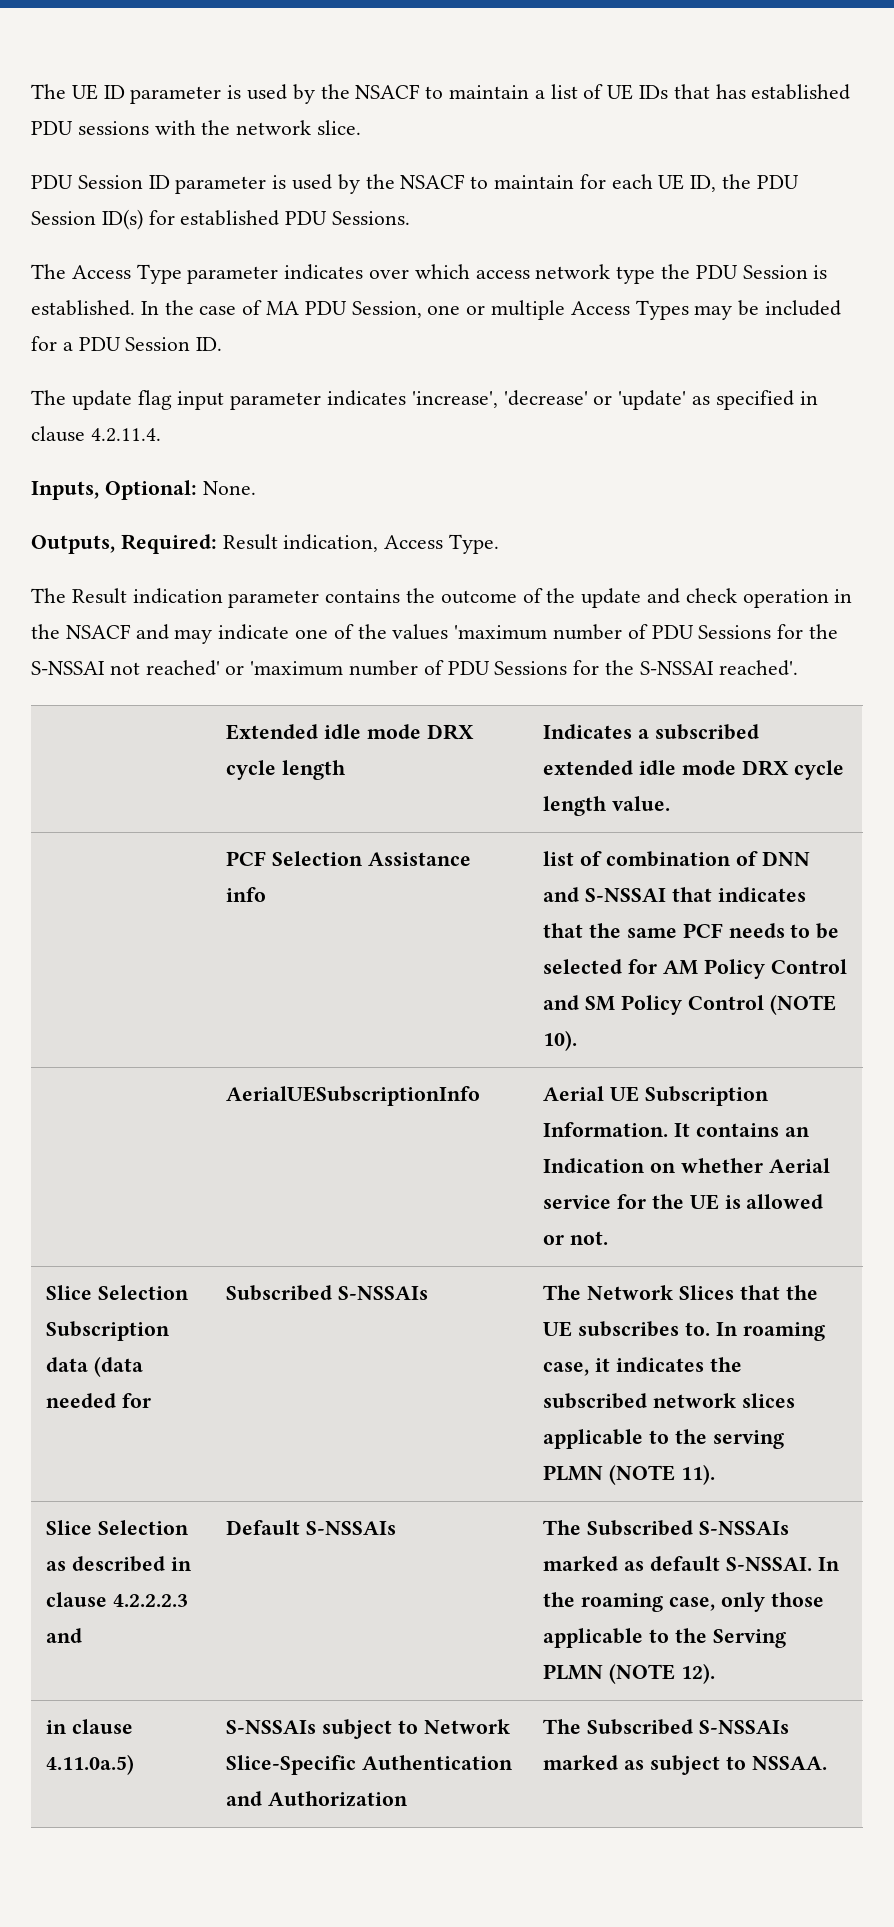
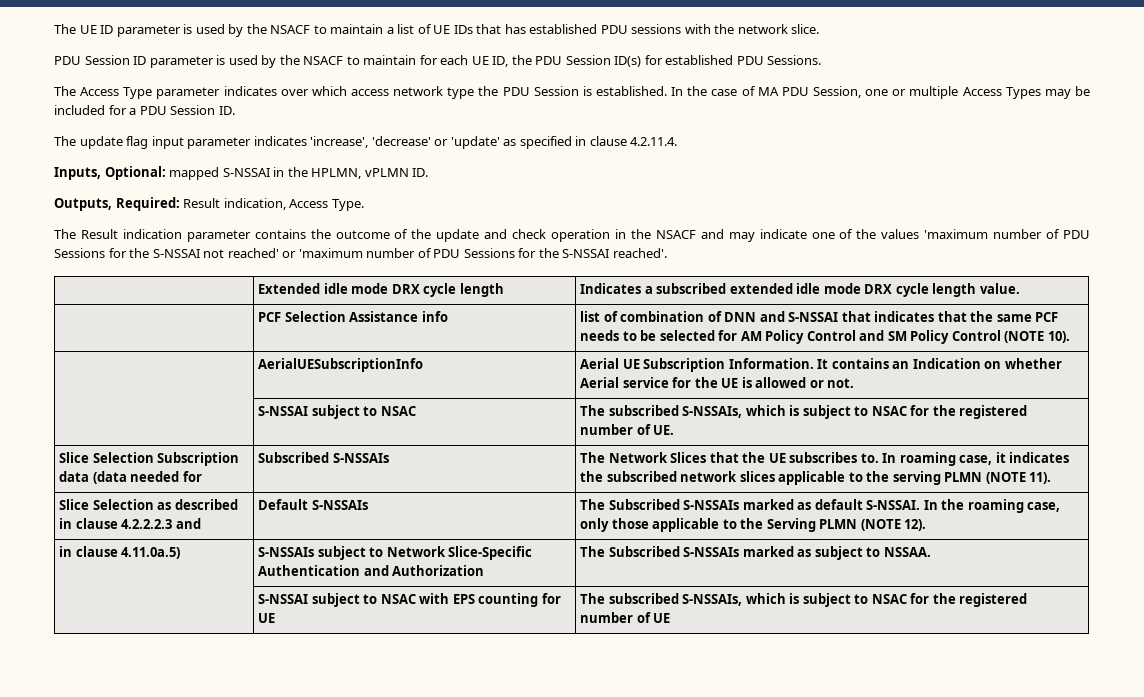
- Inputs, Optional: None.
+ Inputs, Optional: mapped S-NSSAI in the HPLMN, vPLMN ID.
+ | S-NSSAI subject to NSAC | The subscribed S-NSSAIs, which is subject to NSAC for the registered number of UE.
+ | S-NSSAI subject to NSAC with EPS counting for UE | The subscribed S-NSSAIs, which is subject to NSAC for the registered number of UE

